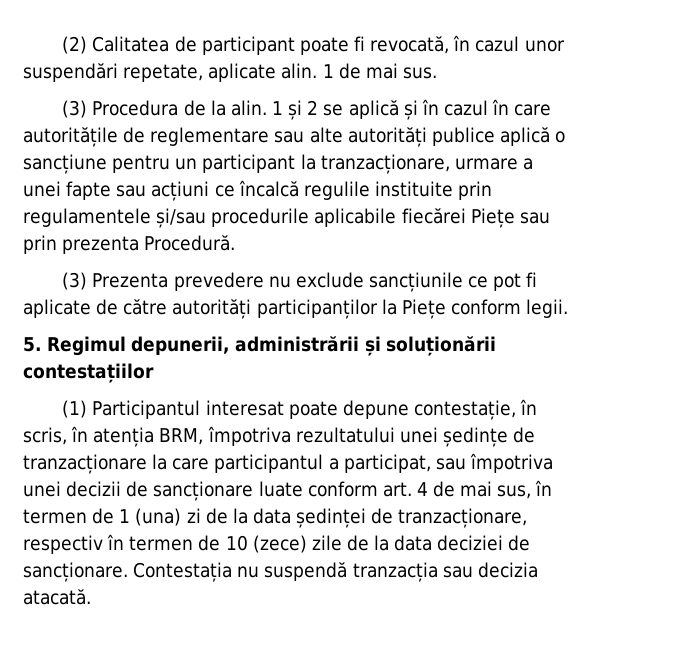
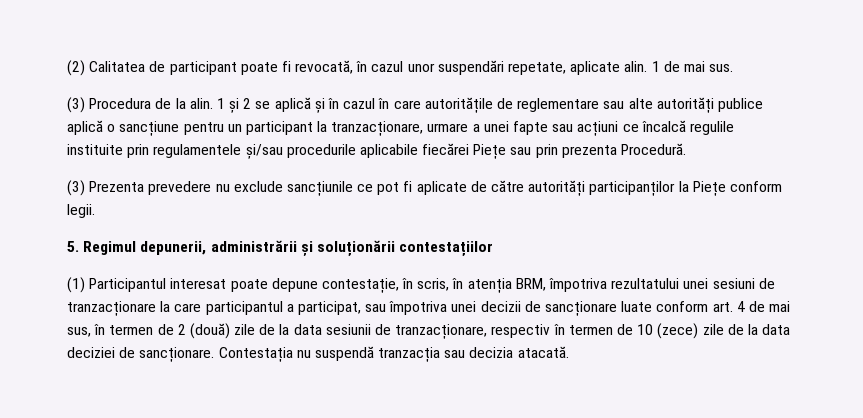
- (1) Participantul interesat poate depune contestație, în scris, în atenția BRM, împotriva rezultatului unei ședințe de tranzacționare la care participantul a participat, sau împotriva unei decizii de sancționare luate conform art. 4 de mai sus, în termen de 1 (una) zi de la data ședinței de tranzacționare, respectiv în termen de 10 (zece) zile de la data deciziei de sancționare.
+ (1) Participantul interesat poate depune contestație, în scris, în atenția BRM, împotriva rezultatului unei sesiuni de tranzacționare la care participantul a participat, sau împotriva unei decizii de sancționare luate conform art. 4 de mai sus, în termen de 2 (două) zile de la data sesiunii de tranzacționare, respectiv în termen de 10 (zece) zile de la data deciziei de sancționare.

